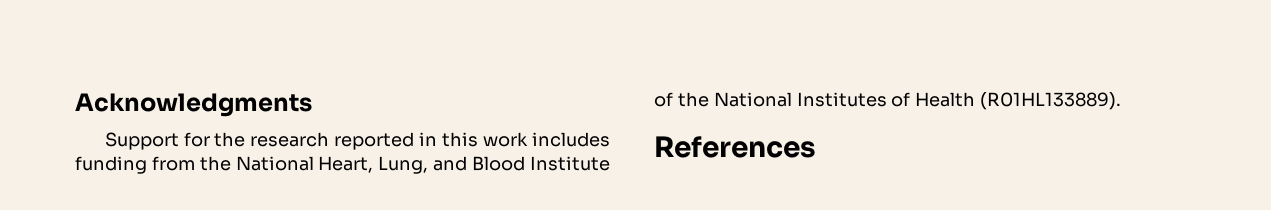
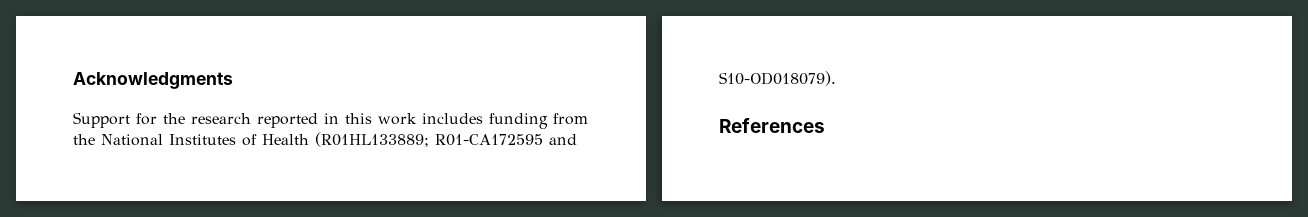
- Support for the research reported in this work includes funding from the National Heart, Lung, and Blood Institute of the National Institutes of Health (R01HL133889).
+ Support for the research reported in this work includes funding from the National Institutes of Health (R01HL133889; R01-CA172595 and S10-OD018079).

